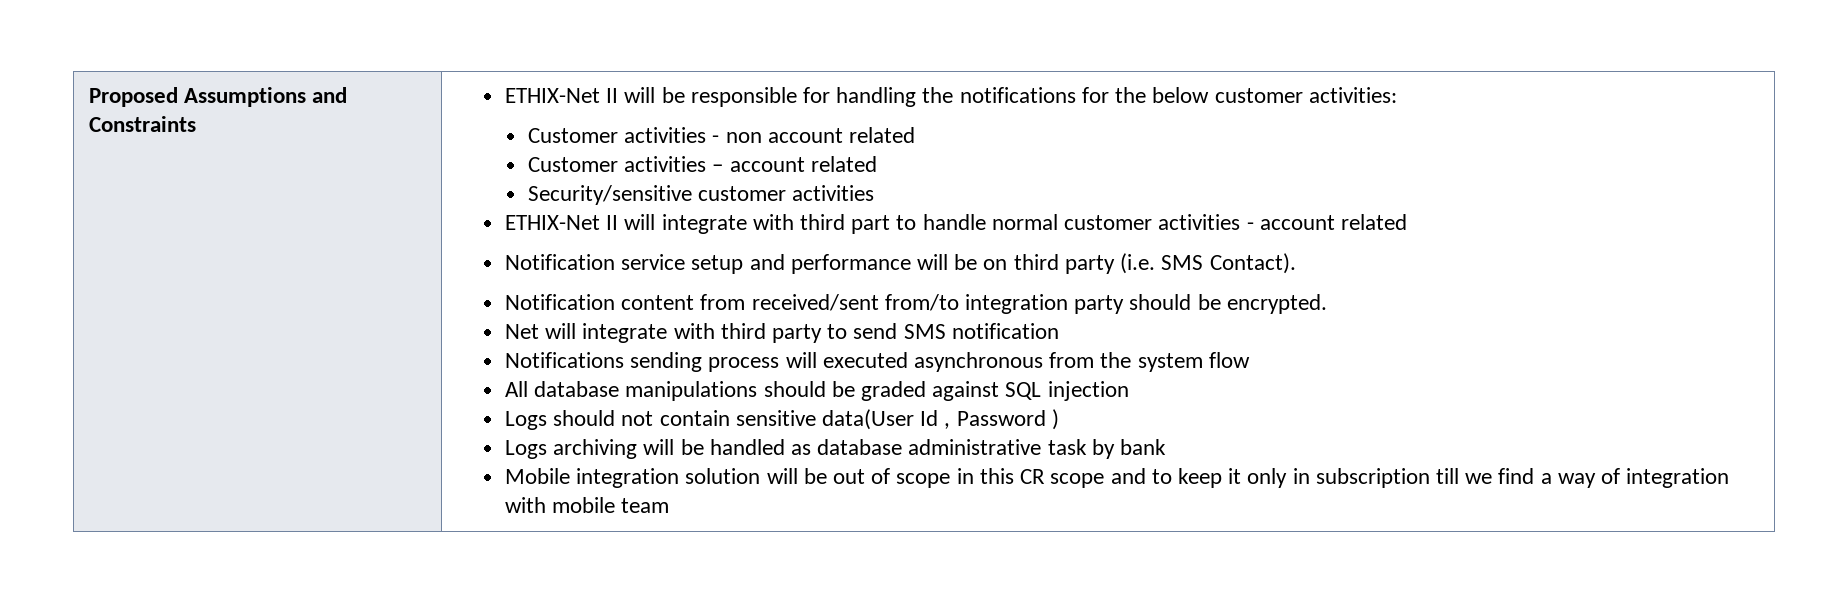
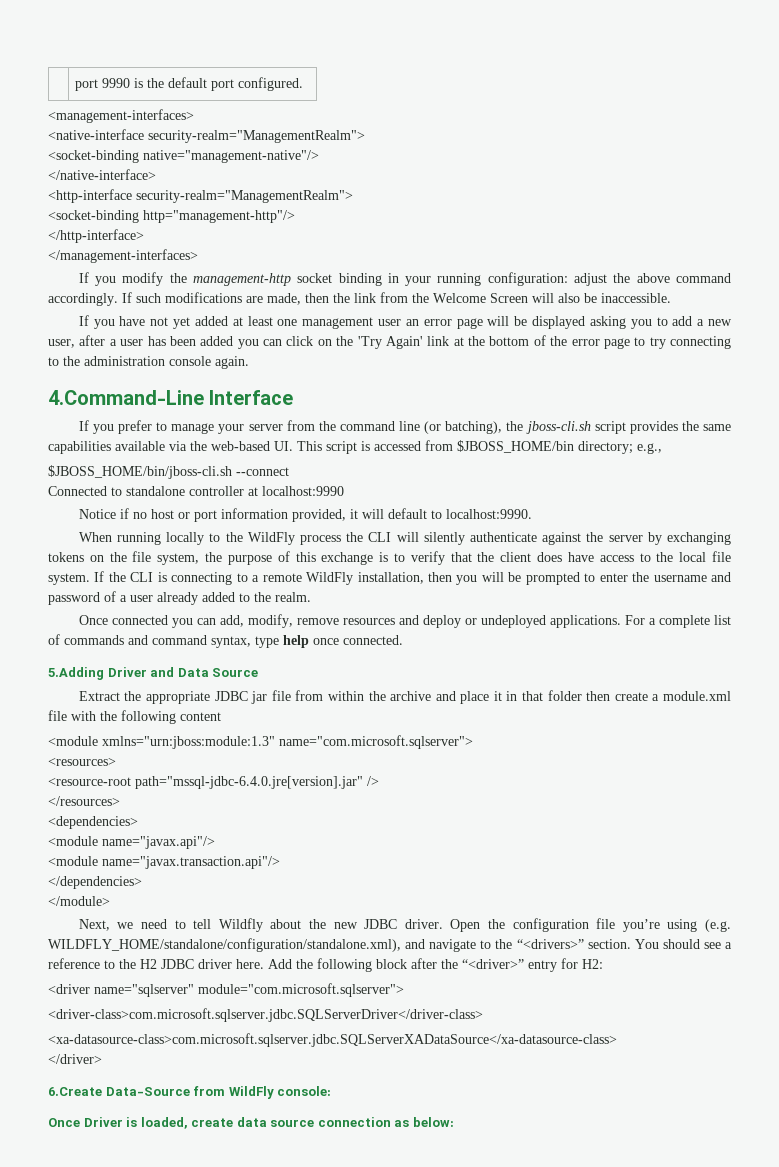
- Proposed Assumptions and Constraints | ETHIX-Net II will be responsible for handling the notifications for the below customer activities:
- Customer activities - non account related
- Customer activities – account related
- Security/sensitive customer activities
- ETHIX-Net II will integrate with third part to handle normal customer activities - account related
- Notification service setup and performance will be on third party (i.e. SMS Contact).
- Notification content from received/sent from/to integration party should be encrypted.
- Net will integrate with third party to send SMS notification
- Notifications sending process will executed asynchronous from the system flow
- All database manipulations should be graded against SQL injection
- Logs should not contain sensitive data(User Id , Password )
- Logs archiving will be handled as database administrative task by bank
- Mobile integration solution will be out of scope in this CR scope and to keep it only in subscription till we find a way of integration with mobile team
+ port 9990 is the default port configured.
+ <management-interfaces>
+ <native-interface security-realm="ManagementRealm">
+ <socket-binding native="management-native"/>
+ </native-interface>
+ <http-interface security-realm="ManagementRealm">
+ <socket-binding http="management-http"/>
+ </http-interface>
+ </management-interfaces>
+ If you modify the management-http socket binding in your running configuration: adjust the above command accordingly. If such modifications are made, then the link from the Welcome Screen will also be inaccessible.
+ If you have not yet added at least one management user an error page will be displayed asking you to add a new user, after a user has been added you can click on the 'Try Again' link at the bottom of the error page to try connecting to the administration console again.
+ 4.Command-Line Interface
+ If you prefer to manage your server from the command line (or batching), the jboss-cli.sh script provides the same capabilities available via the web-based UI. This script is accessed from $JBOSS_HOME/bin directory; e.g.,
+ $JBOSS_HOME/bin/jboss-cli.sh --connect
+ Connected to standalone controller at localhost:9990
+ Notice if no host or port information provided, it will default to localhost:9990.
+ When running locally to the WildFly process the CLI will silently authenticate against the server by exchanging tokens on the file system, the purpose of this exchange is to verify that the client does have access to the local file system. If the CLI is connecting to a remote WildFly installation, then you will be prompted to enter the username and password of a user already added to the realm.
+ Once connected you can add, modify, remove resources and deploy or undeployed applications. For a complete list of commands and command syntax, type help once connected.
+ 5.Adding Driver and Data Source
+ Extract the appropriate JDBC jar file from within the archive and place it in that folder then create a module.xml file with the following content
+ <module xmlns="urn:jboss:module:1.3" name="com.microsoft.sqlserver">
+ <resources>
+ <resource-root path="mssql-jdbc-6.4.0.jre[version].jar" />
+ </resources>
+ <dependencies>
+ <module name="javax.api"/>
+ <module name="javax.transaction.api"/>
+ </dependencies>
+ </module>
+ Next, we need to tell Wildfly about the new JDBC driver. Open the configuration file you’re using (e.g. WILDFLY_HOME/standalone/configuration/standalone.xml), and navigate to the “<drivers>” section. You should see a reference to the H2 JDBC driver here. Add the following block after the “<driver>” entry for H2:
+ <driver name="sqlserver" module="com.microsoft.sqlserver">
+ <driver-class>com.microsoft.sqlserver.jdbc.SQLServerDriver</driver-class>
+ <xa-datasource-class>com.microsoft.sqlserver.jdbc.SQLServerXADataSource</xa-datasource-class>
+ </driver>
+ 6.Create Data-Source from WildFly console:
+ Once Driver is loaded, create data source connection as below:

